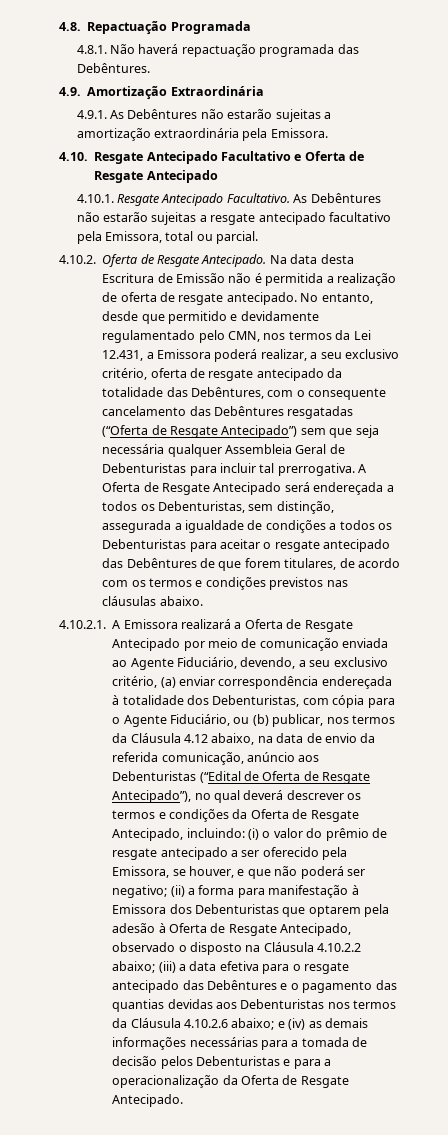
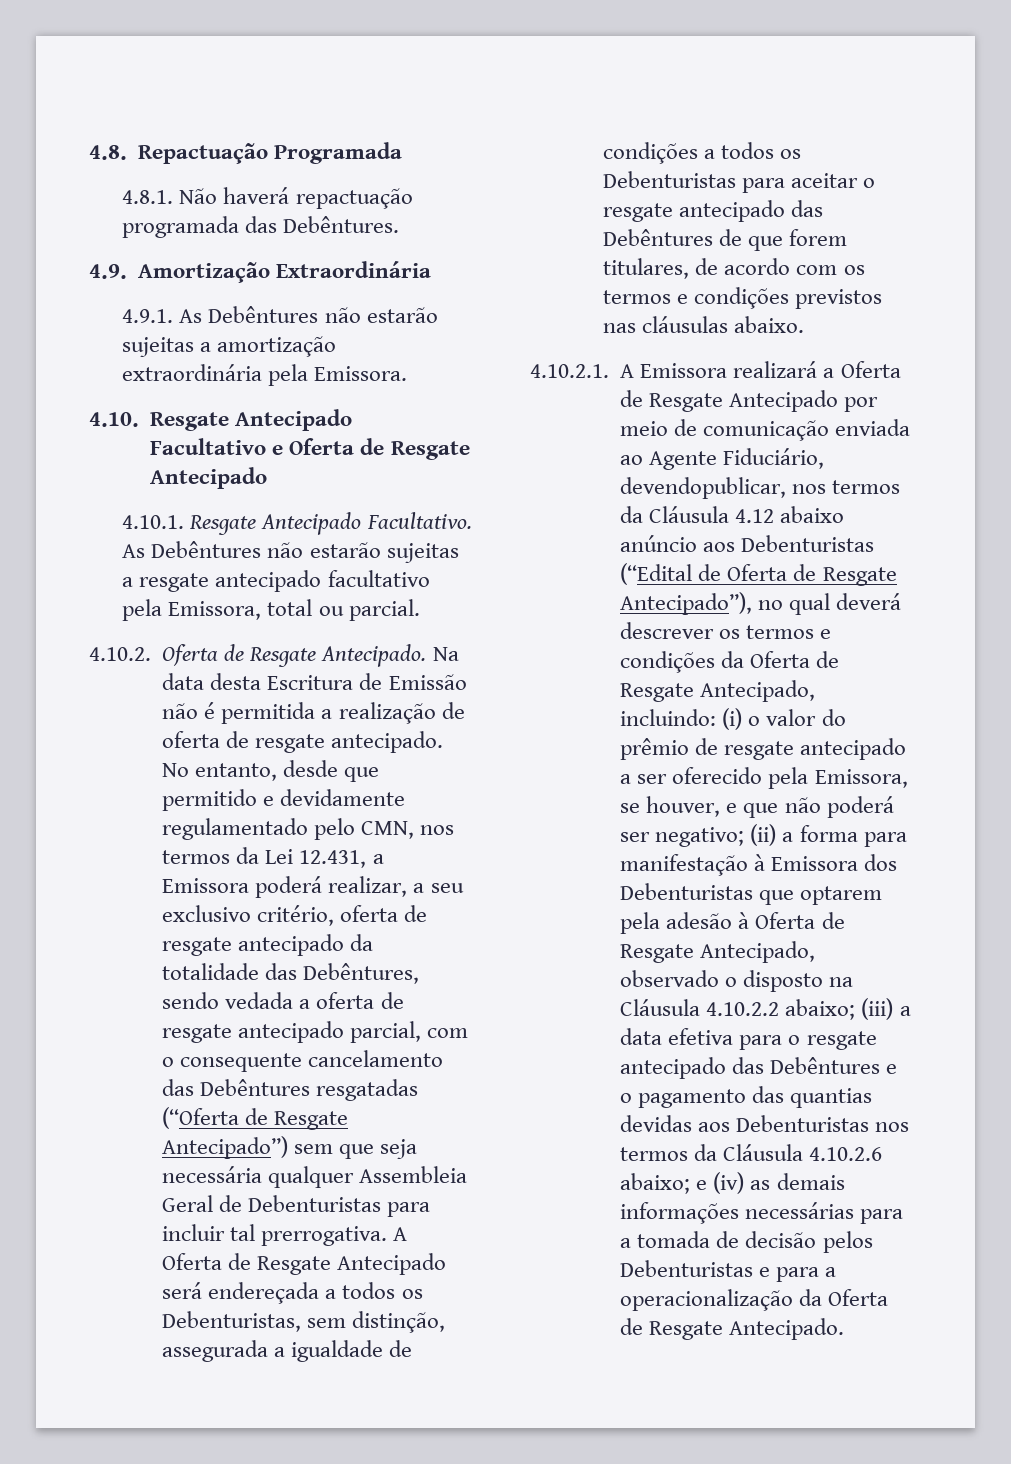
- No entanto, desde que permitido e devidamente regulamentado pelo CMN, nos termos da Lei 12.431, a Emissora poderá realizar, a seu exclusivo critério, oferta de resgate antecipado da totalidade das Debêntures, com o consequente cancelamento das Debêntures resgatadas (“Oferta de Resgate Antecipado”) sem que seja necessária qualquer Assembleia Geral de Debenturistas para incluir tal prerrogativa.
+ No entanto, desde que permitido e devidamente regulamentado pelo CMN, nos termos da Lei 12.431, a Emissora poderá realizar, a seu exclusivo critério, oferta de resgate antecipado da totalidade das Debêntures, sendo vedada a oferta de resgate antecipado parcial, com o consequente cancelamento das Debêntures resgatadas (“Oferta de Resgate Antecipado”) sem que seja necessária qualquer Assembleia Geral de Debenturistas para incluir tal prerrogativa.
- 4.10.2.1. A Emissora realizará a Oferta de Resgate Antecipado por meio de comunicação enviada ao Agente Fiduciário, devendo, a seu exclusivo critério, (a) enviar correspondência endereçada à totalidade dos Debenturistas, com cópia para o Agente Fiduciário, ou (b) publicar, nos termos da Cláusula 4.12 abaixo, na data de envio da referida comunicação, anúncio aos Debenturistas (“Edital de Oferta de Resgate Antecipado”), no qual deverá descrever os termos e condições da Oferta de Resgate Antecipado, incluindo:
+ 4.10.2.1. A Emissora realizará a Oferta de Resgate Antecipado por meio de comunicação enviada ao Agente Fiduciário, devendopublicar, nos termos da Cláusula 4.12 abaixo anúncio aos Debenturistas (“Edital de Oferta de Resgate Antecipado”), no qual deverá descrever os termos e condições da Oferta de Resgate Antecipado, incluindo:

